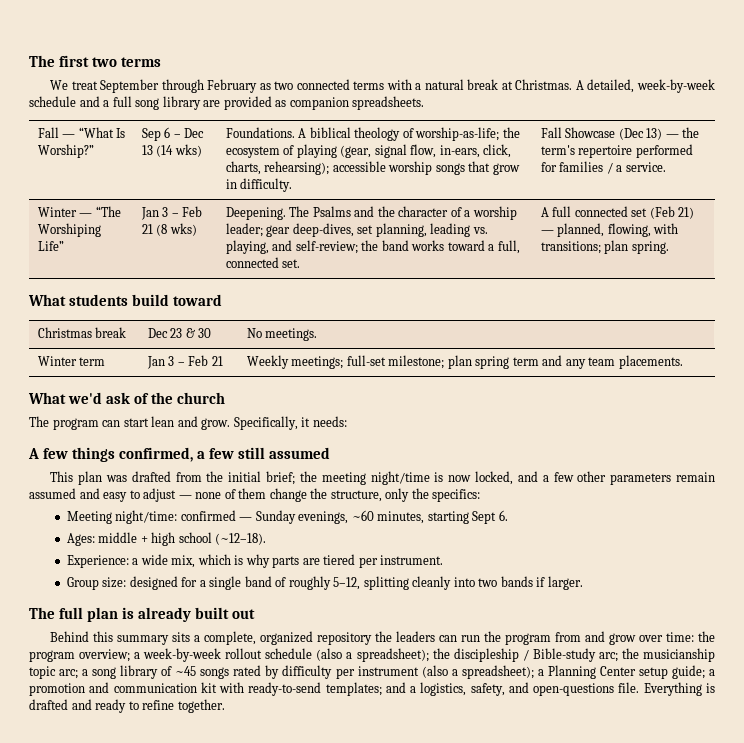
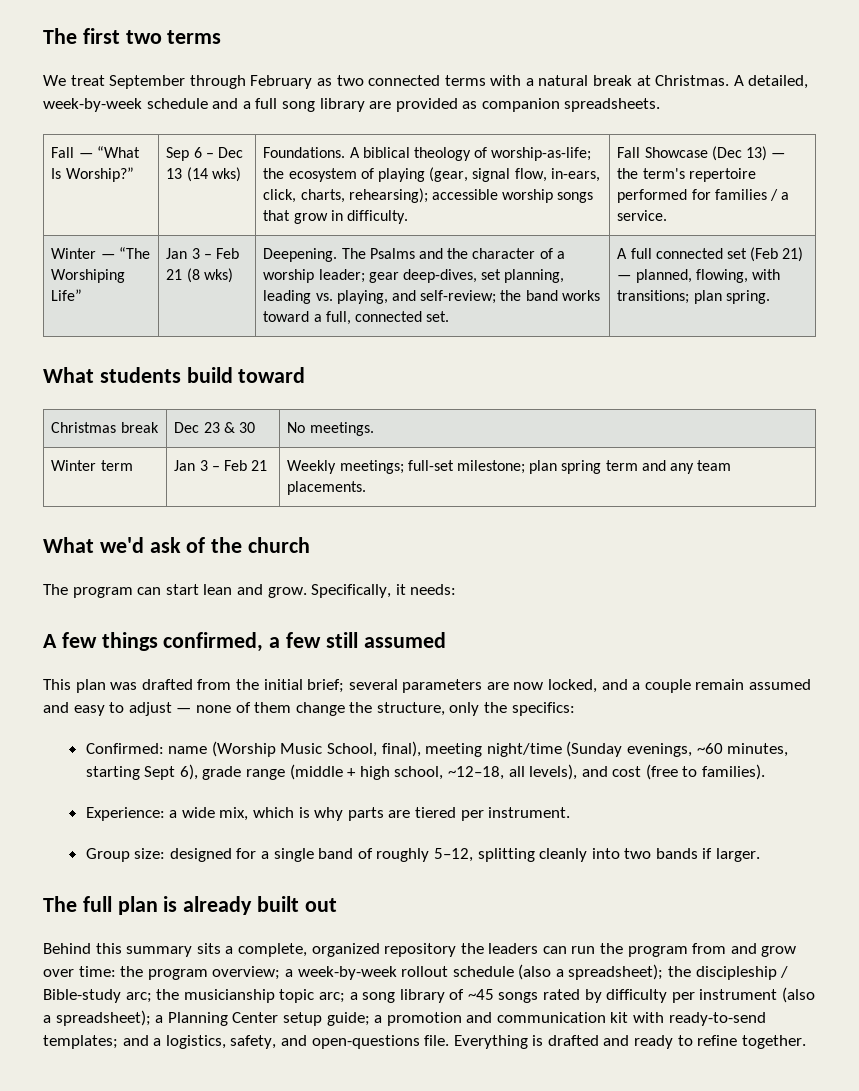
- This plan was drafted from the initial brief; the meeting night/time is now locked, and a few other parameters remain assumed and easy to adjust — none of them change the structure, only the specifics:
+ This plan was drafted from the initial brief; several parameters are now locked, and a couple remain assumed and easy to adjust — none of them change the structure, only the specifics:
- Meeting night/time: confirmed — Sunday evenings, ~60 minutes, starting Sept 6.
- Ages: middle + high school (~12–18).
+ Confirmed: name (Worship Music School, final), meeting night/time (Sunday evenings, ~60 minutes, starting Sept 6), grade range (middle + high school, ~12–18, all levels), and cost (free to families).

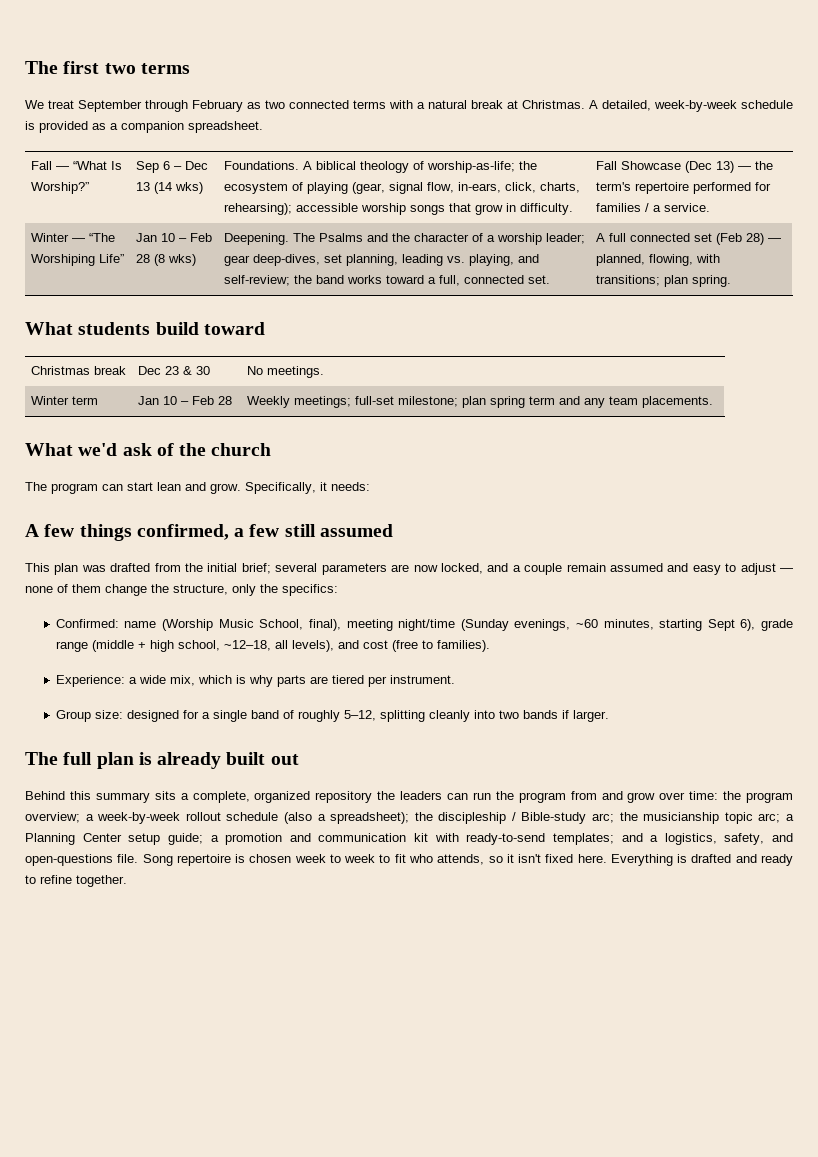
- A detailed, week-by-week schedule and a full song library are provided as companion spreadsheets.
+ A detailed, week-by-week schedule is provided as a companion spreadsheet.
- Jan 3 – Feb 21 (8 wks)
+ Jan 10 – Feb 28 (8 wks)
- A full connected set (Feb 21) — planned, flowing, with transitions; plan spring.
+ A full connected set (Feb 28) — planned, flowing, with transitions; plan spring.
- Winter term | Jan 3 – Feb 21 | Weekly meetings; full-set milestone; plan spring term and any team placements.
+ Winter term | Jan 10 – Feb 28 | Weekly meetings; full-set milestone; plan spring term and any team placements.
- Behind this summary sits a complete, organized repository the leaders can run the program from and grow over time: the program overview; a week-by-week rollout schedule (also a spreadsheet); the discipleship / Bible-study arc; the musicianship topic arc; a song library of ~45 songs rated by difficulty per instrument (also a spreadsheet); a Planning Center setup guide; a promotion and communication kit with ready-to-send templates; and a logistics, safety, and open-questions file.
+ Behind this summary sits a complete, organized repository the leaders can run the program from and grow over time: the program overview; a week-by-week rollout schedule (also a spreadsheet); the discipleship / Bible-study arc; the musicianship topic arc; a Planning Center setup guide; a promotion and communication kit with ready-to-send templates; and a logistics, safety, and open-questions file.
+ Song repertoire is chosen week to week to fit who attends, so it isn't fixed here.

